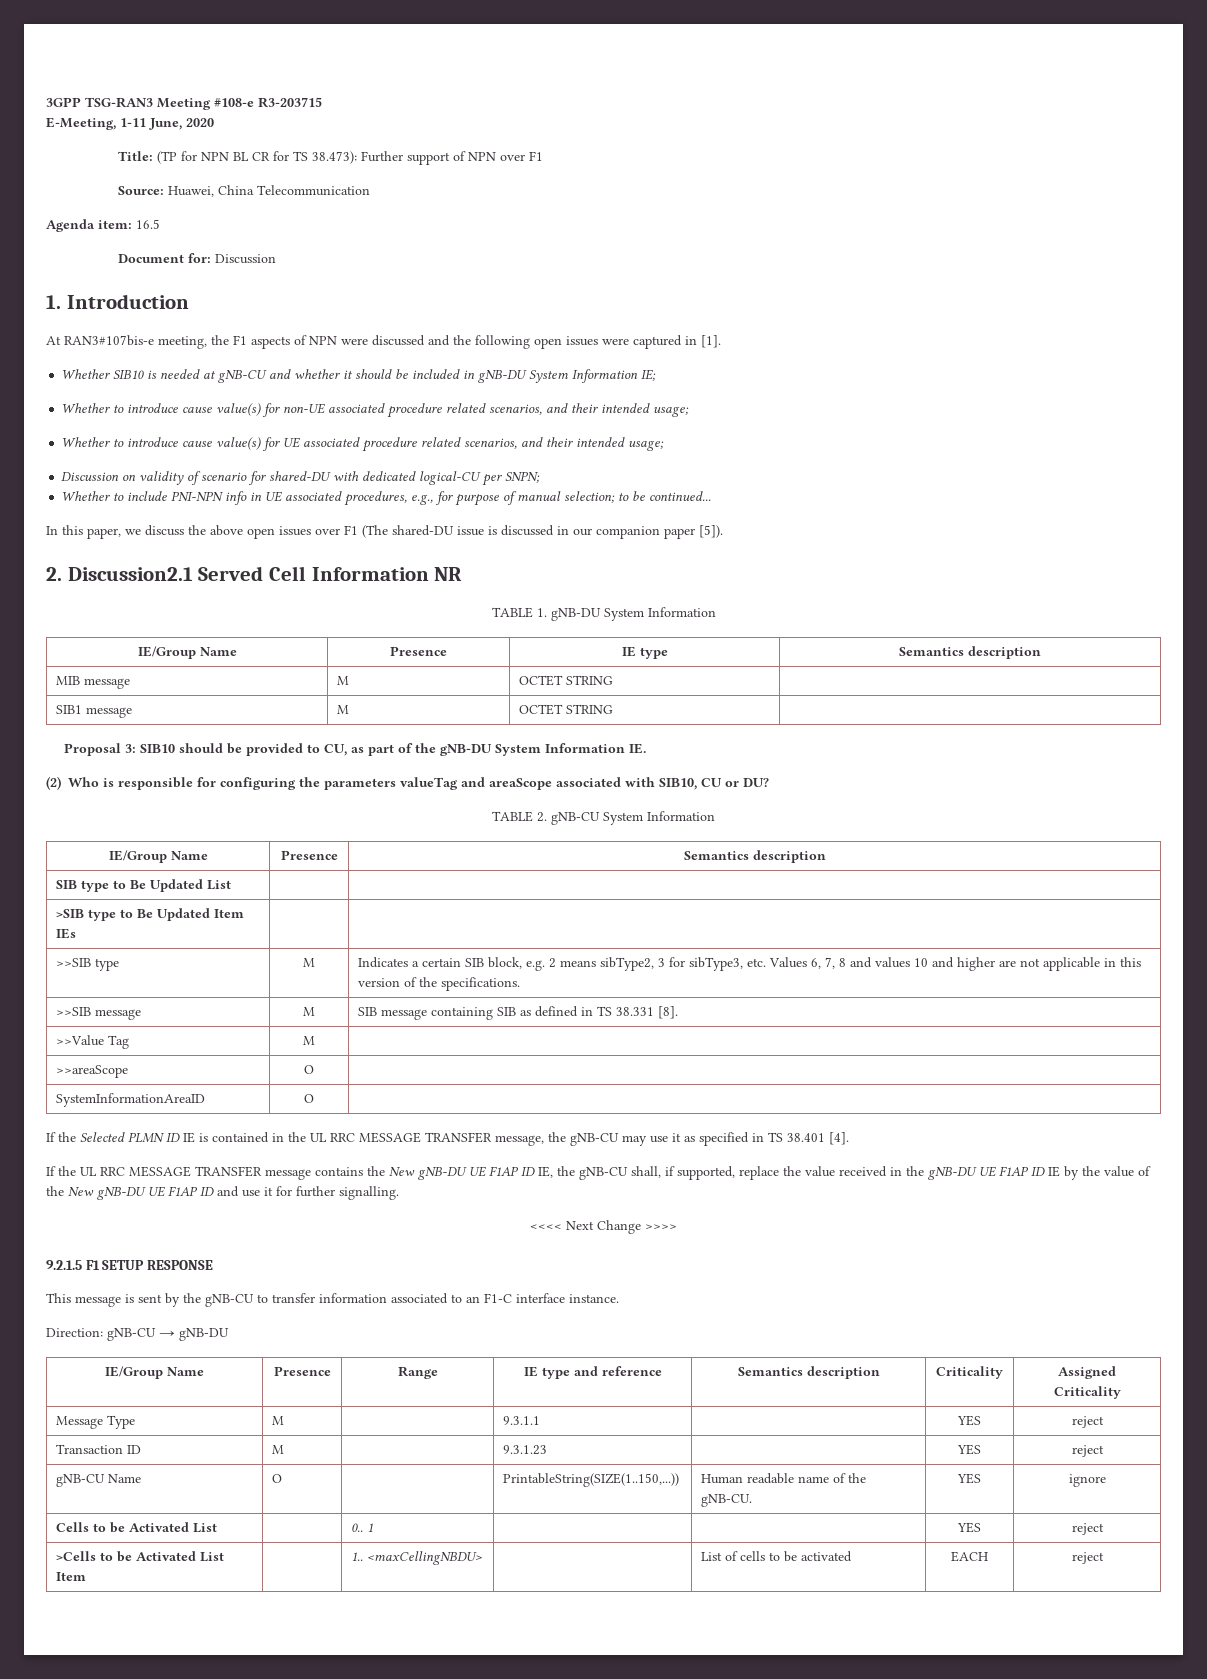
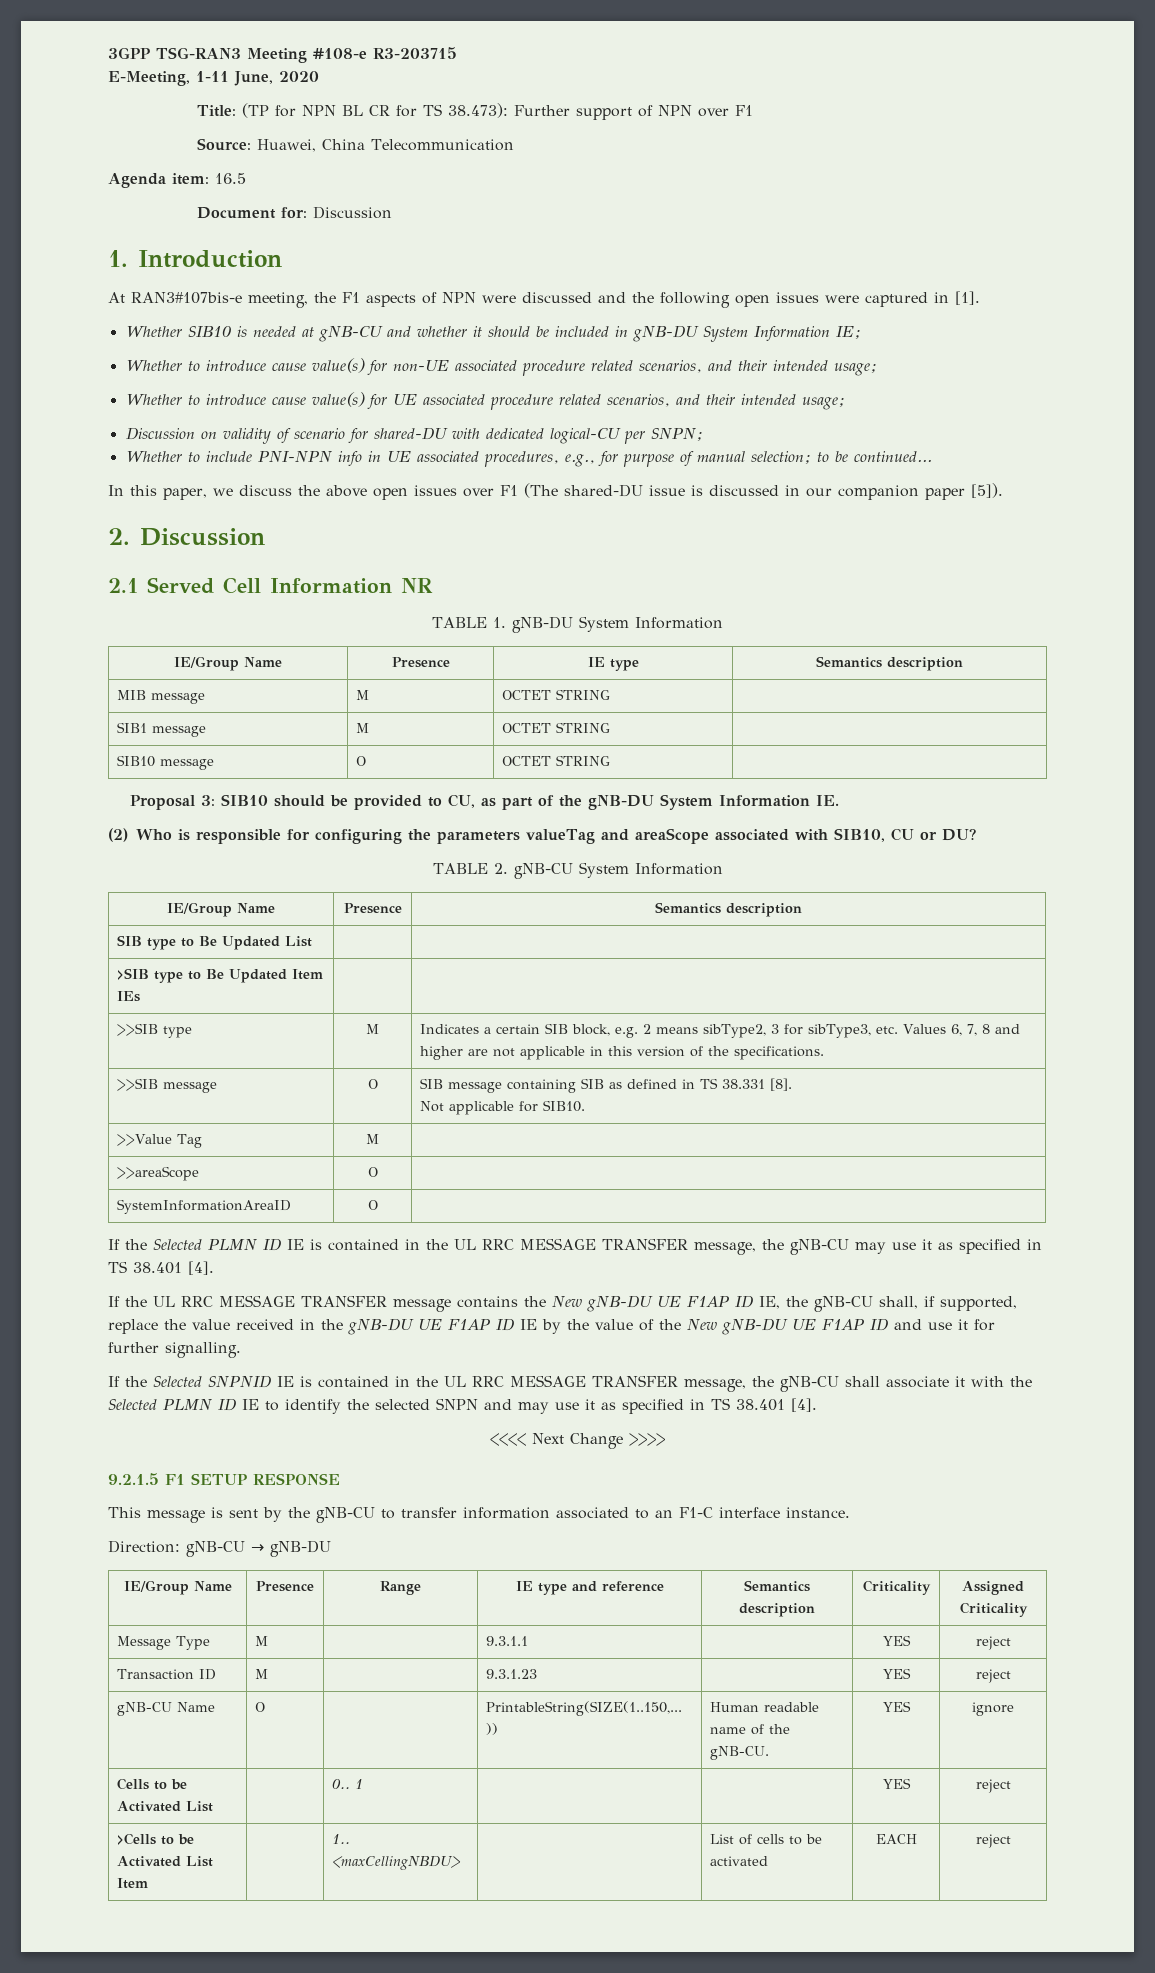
- 2. Discussion2.1 Served Cell Information NR
+ 2. Discussion
+ 2.1 Served Cell Information NR
+ SIB10 message | O | OCTET STRING |
- >>SIB type | M | Indicates a certain SIB block, e.g. 2 means sibType2, 3 for sibType3, etc. Values 6, 7, 8 and values 10 and higher are not applicable in this version of the specifications.
+ >>SIB type | M | Indicates a certain SIB block, e.g. 2 means sibType2, 3 for sibType3, etc. Values 6, 7, 8 and higher are not applicable in this version of the specifications.
- >>SIB message | M | SIB message containing SIB as defined in TS 38.331 [8].
+ >>SIB message | O | SIB message containing SIB as defined in TS 38.331 [8].
+ Not applicable for SIB10.
+ If the Selected SNPNID IE is contained in the UL RRC MESSAGE TRANSFER message, the gNB-CU shall associate it with the Selected PLMN ID IE to identify the selected SNPN and may use it as specified in TS 38.401 [4].

